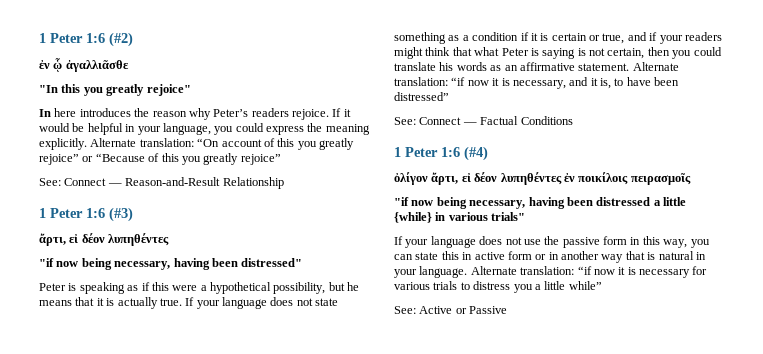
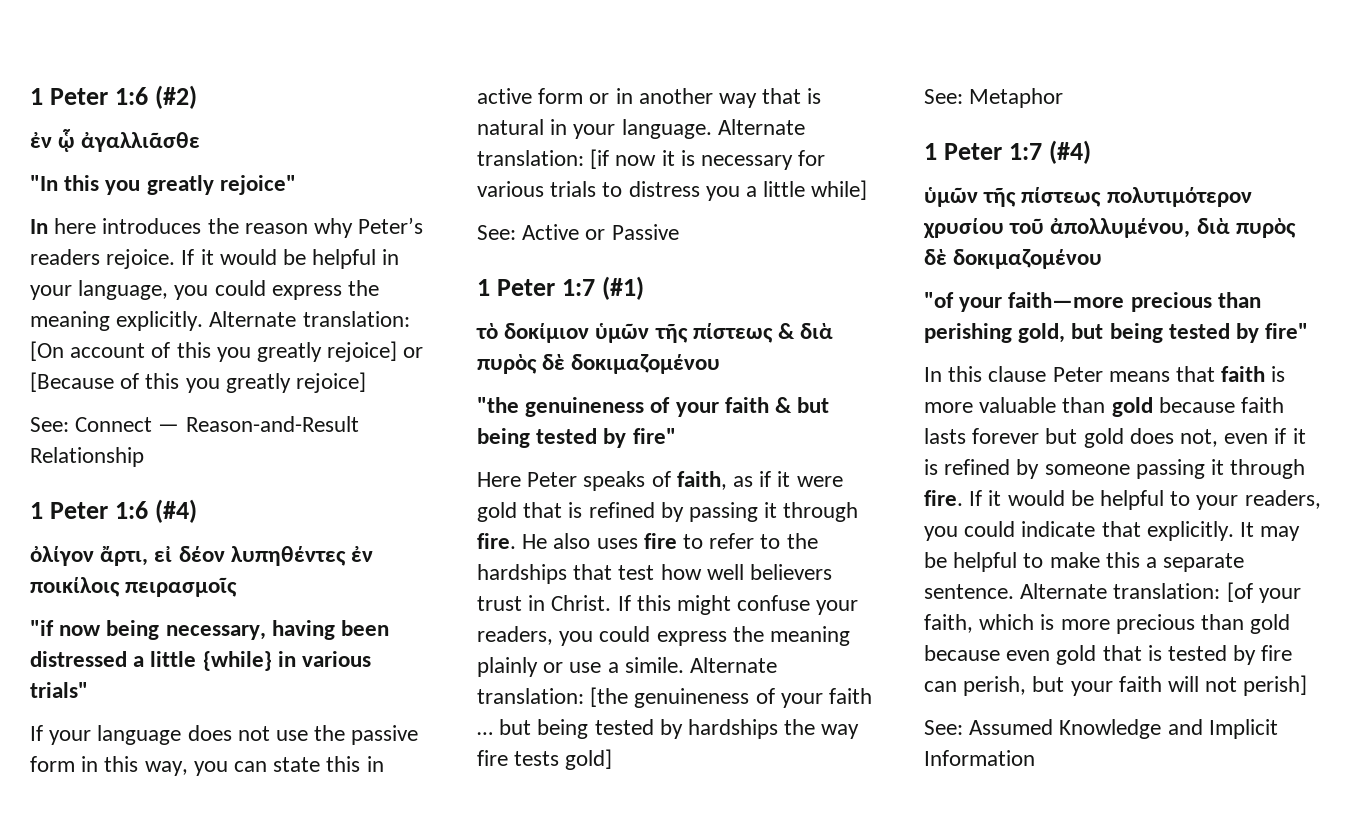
- Alternate translation: “On account of this you greatly rejoice” or “Because of this you greatly rejoice”
+ Alternate translation: [On account of this you greatly rejoice] or [Because of this you greatly rejoice]
- 1 Peter 1:6 (#3)
- ἄρτι, εἰ δέον λυπηθέντες
- "if now being necessary, having been distressed"
- Peter is speaking as if this were a hypothetical possibility, but he means that it is actually true. If your language does not state something as a condition if it is certain or true, and if your readers might think that what Peter is saying is not certain, then you could translate his words as an affirmative statement. Alternate translation: “if now it is necessary, and it is, to have been distressed”
- See: Connect — Factual Conditions
- Alternate translation: “if now it is necessary for various trials to distress you a little while”
+ Alternate translation: [if now it is necessary for various trials to distress you a little while]
+ 1 Peter 1:7 (#1)
+ τὸ δοκίμιον ὑμῶν τῆς πίστεως & διὰ πυρὸς δὲ δοκιμαζομένου
+ "the genuineness of your faith & but being tested by fire"
+ Here Peter speaks of faith, as if it were gold that is refined by passing it through fire. He also uses fire to refer to the hardships that test how well believers trust in Christ. If this might confuse your readers, you could express the meaning plainly or use a simile. Alternate translation: [the genuineness of your faith … but being tested by hardships the way fire tests gold]
+ See: Metaphor
+ 1 Peter 1:7 (#4)
+ ὑμῶν τῆς πίστεως πολυτιμότερον χρυσίου τοῦ ἀπολλυμένου, διὰ πυρὸς δὲ δοκιμαζομένου
+ "of your faith—more precious than perishing gold, but being tested by fire"
+ In this clause Peter means that faith is more valuable than gold because faith lasts forever but gold does not, even if it is refined by someone passing it through fire. If it would be helpful to your readers, you could indicate that explicitly. It may be helpful to make this a separate sentence. Alternate translation: [of your faith, which is more precious than gold because even gold that is tested by fire can perish, but your faith will not perish]
+ See: Assumed Knowledge and Implicit Information

